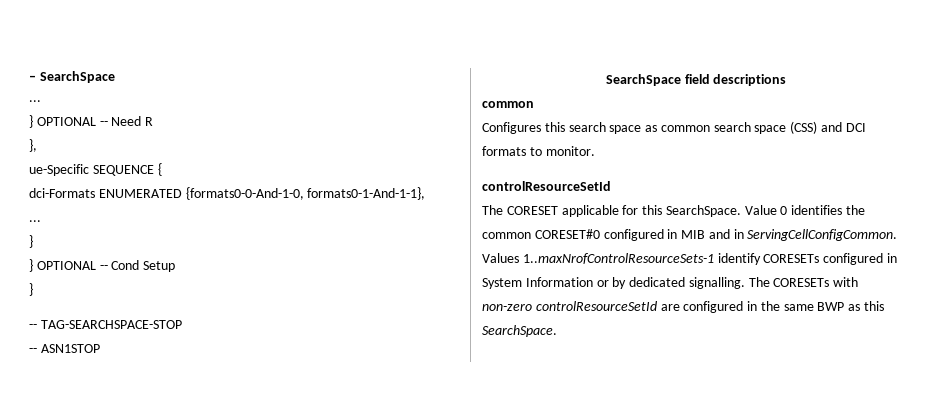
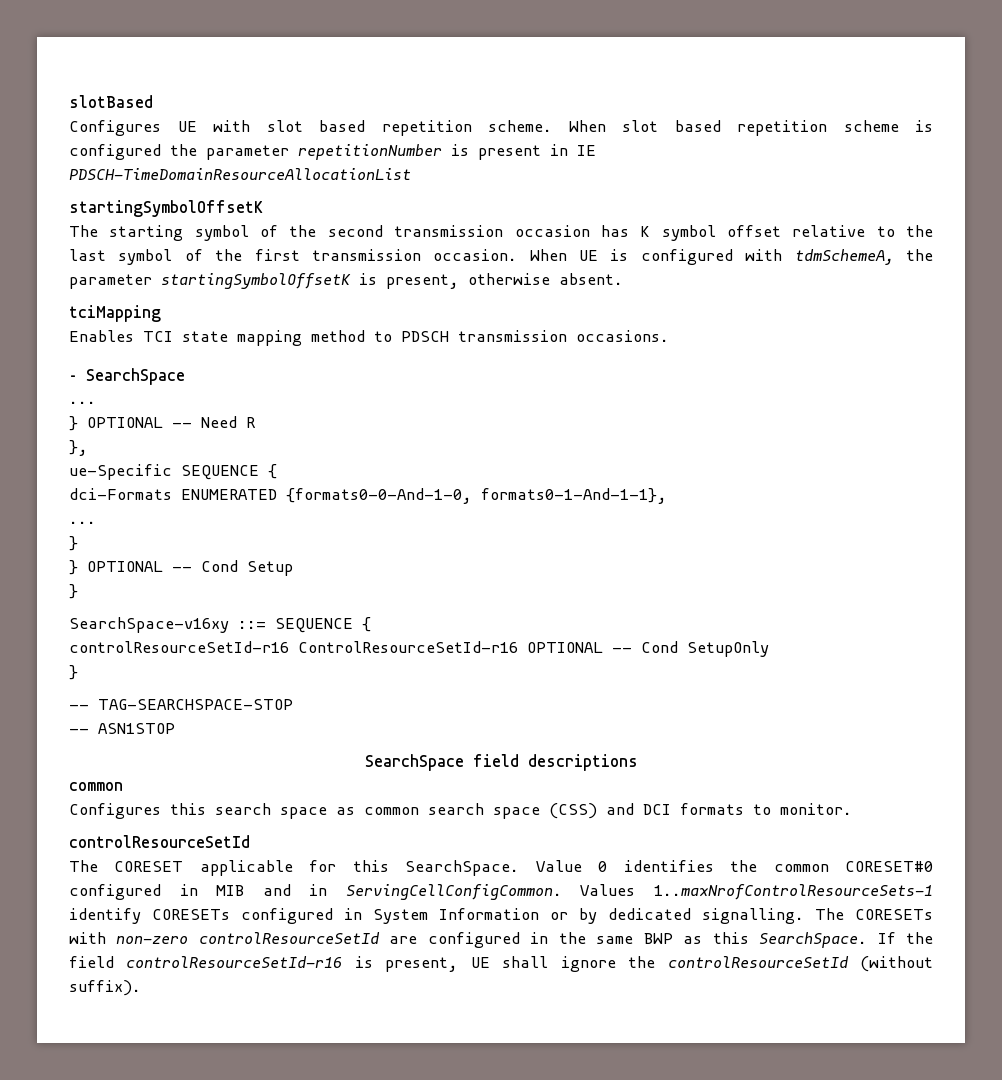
+ slotBased
+ Configures UE with slot based repetition scheme. When slot based repetition scheme is configured the parameter repetitionNumber is present in IE PDSCH-TimeDomainResourceAllocationList
+ startingSymbolOffsetK
+ The starting symbol of the second transmission occasion has K symbol offset relative to the last symbol of the first transmission occasion. When UE is configured with tdmSchemeA, the parameter startingSymbolOffsetK is present, otherwise absent.
+ tciMapping
+ Enables TCI state mapping method to PDSCH transmission occasions.
+ SearchSpace-v16xy ::= SEQUENCE {
+ controlResourceSetId-r16 ControlResourceSetId-r16 OPTIONAL -- Cond SetupOnly
+ }
+ If the field controlResourceSetId-r16 is present, UE shall ignore the controlResourceSetId (without suffix).

